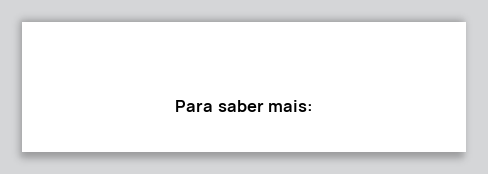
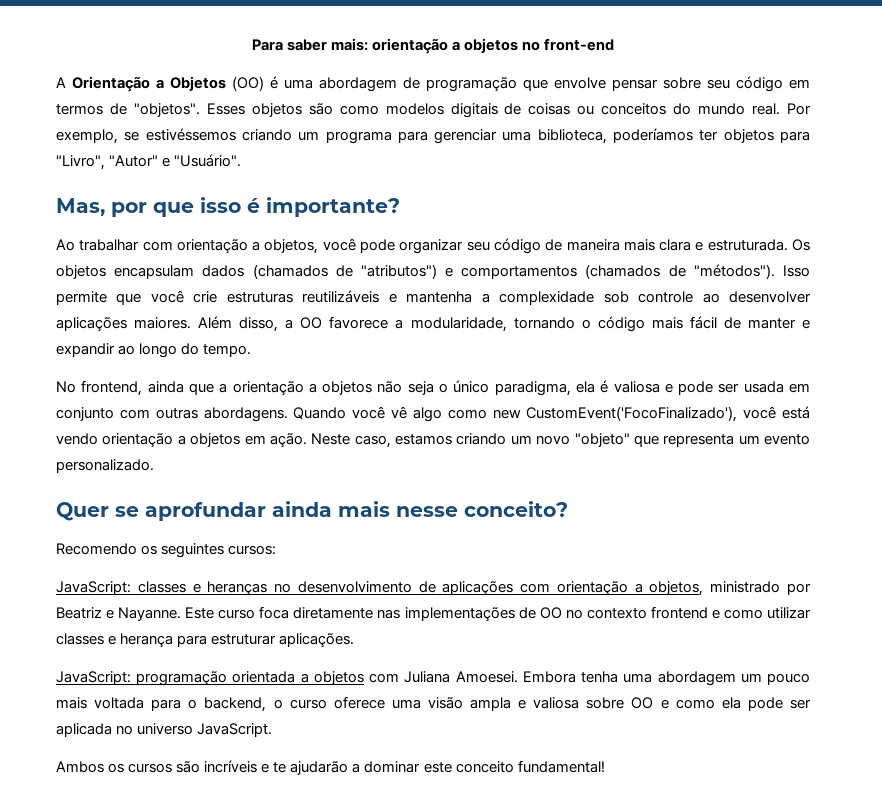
- Para saber mais:
+ Para saber mais: orientação a objetos no front-end
+ A Orientação a Objetos (OO) é uma abordagem de programação que envolve pensar sobre seu código em termos de "objetos". Esses objetos são como modelos digitais de coisas ou conceitos do mundo real. Por exemplo, se estivéssemos criando um programa para gerenciar uma biblioteca, poderíamos ter objetos para "Livro", "Autor" e "Usuário".
+ Mas, por que isso é importante?
+ Ao trabalhar com orientação a objetos, você pode organizar seu código de maneira mais clara e estruturada. Os objetos encapsulam dados (chamados de "atributos") e comportamentos (chamados de "métodos"). Isso permite que você crie estruturas reutilizáveis e mantenha a complexidade sob controle ao desenvolver aplicações maiores. Além disso, a OO favorece a modularidade, tornando o código mais fácil de manter e expandir ao longo do tempo.
+ No frontend, ainda que a orientação a objetos não seja o único paradigma, ela é valiosa e pode ser usada em conjunto com outras abordagens. Quando você vê algo como new CustomEvent('FocoFinalizado'), você está vendo orientação a objetos em ação. Neste caso, estamos criando um novo "objeto" que representa um evento personalizado.
+ Quer se aprofundar ainda mais nesse conceito?
+ Recomendo os seguintes cursos:
+ JavaScript: classes e heranças no desenvolvimento de aplicações com orientação a objetos, ministrado por Beatriz e Nayanne. Este curso foca diretamente nas implementações de OO no contexto frontend e como utilizar classes e herança para estruturar aplicações.
+ JavaScript: programação orientada a objetos com Juliana Amoesei. Embora tenha uma abordagem um pouco mais voltada para o backend, o curso oferece uma visão ampla e valiosa sobre OO e como ela pode ser aplicada no universo JavaScript.
+ Ambos os cursos são incríveis e te ajudarão a dominar este conceito fundamental!

